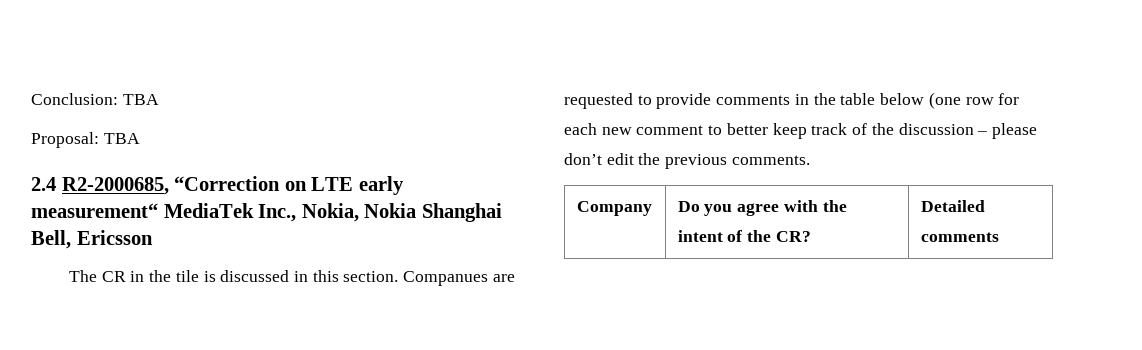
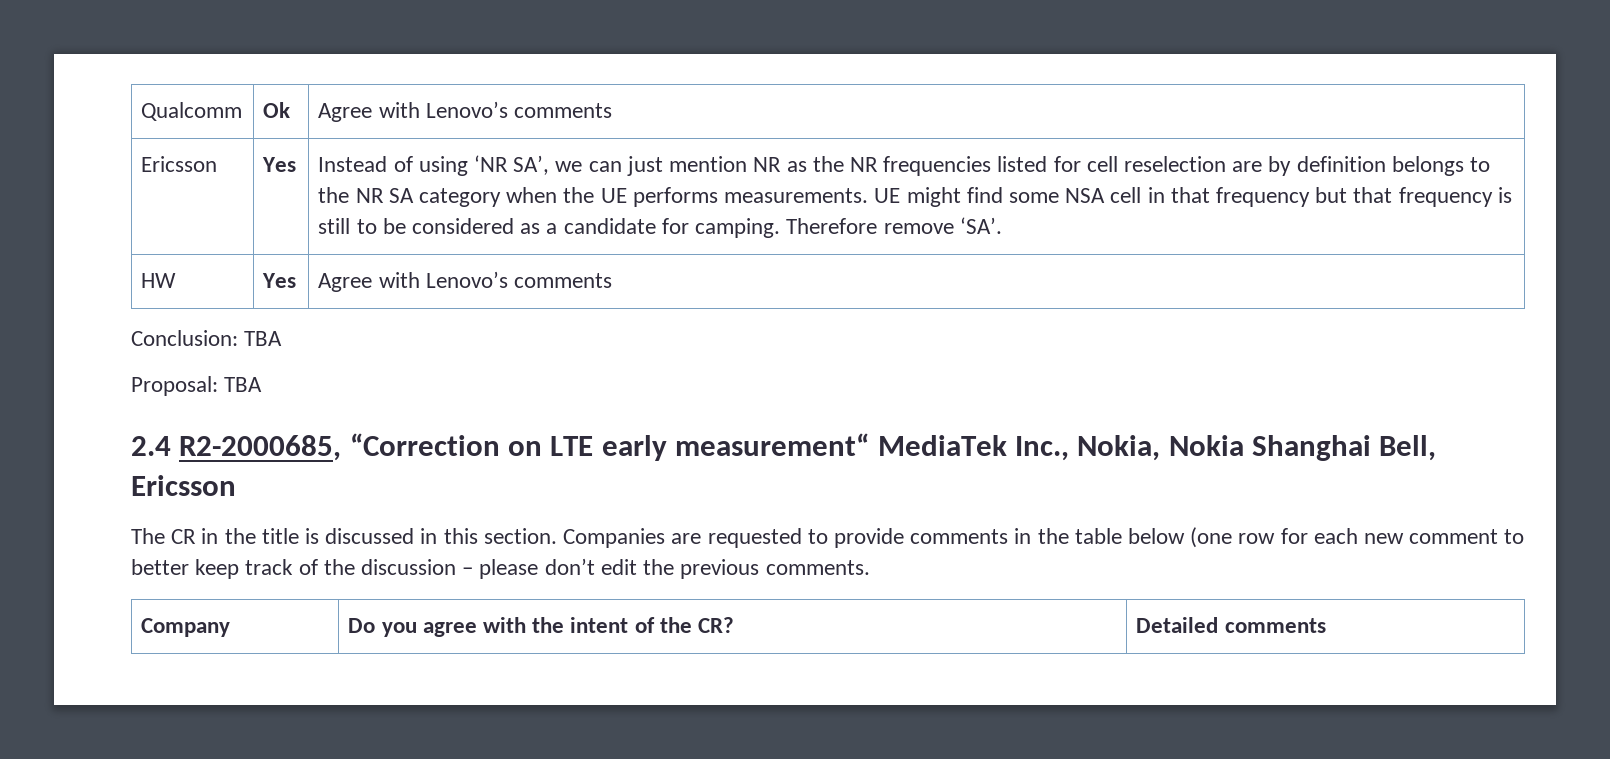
+ Qualcomm | Ok | Agree with Lenovo’s comments
+ Ericsson | Yes | Instead of using ‘NR SA’, we can just mention NR as the NR frequencies listed for cell reselection are by definition belongs to the NR SA category when the UE performs measurements. UE might find some NSA cell in that frequency but that frequency is still to be considered as a candidate for camping. Therefore remove ‘SA’.
+ HW | Yes | Agree with Lenovo’s comments
- The CR in the tile is discussed in this section.
+ The CR in the title is discussed in this section.
- Companues are requested to provide comments in the table below (one row for each new comment to better keep track of the discussion – please don’t edit the previous comments.
+ Companies are requested to provide comments in the table below (one row for each new comment to better keep track of the discussion – please don’t edit the previous comments.

